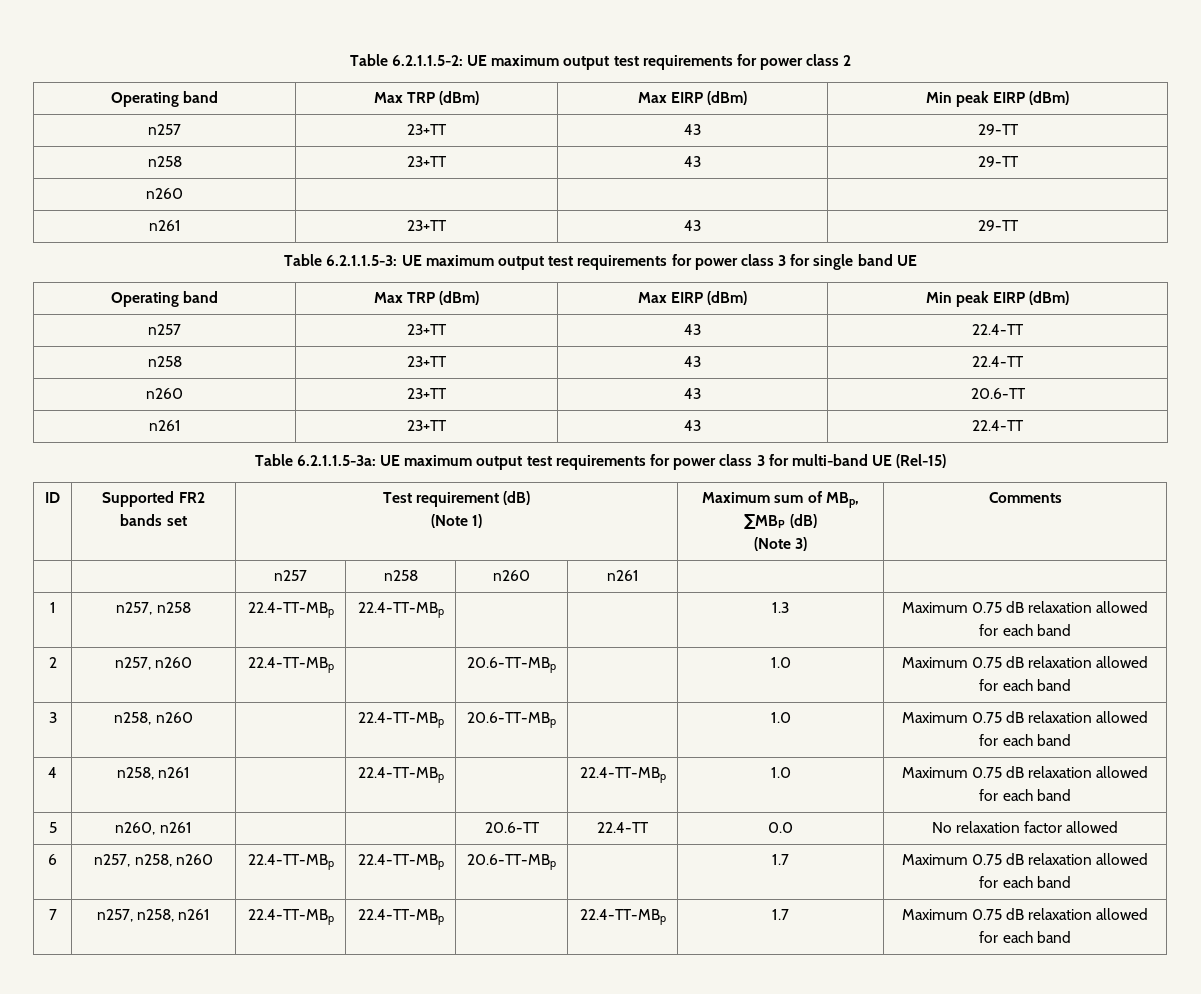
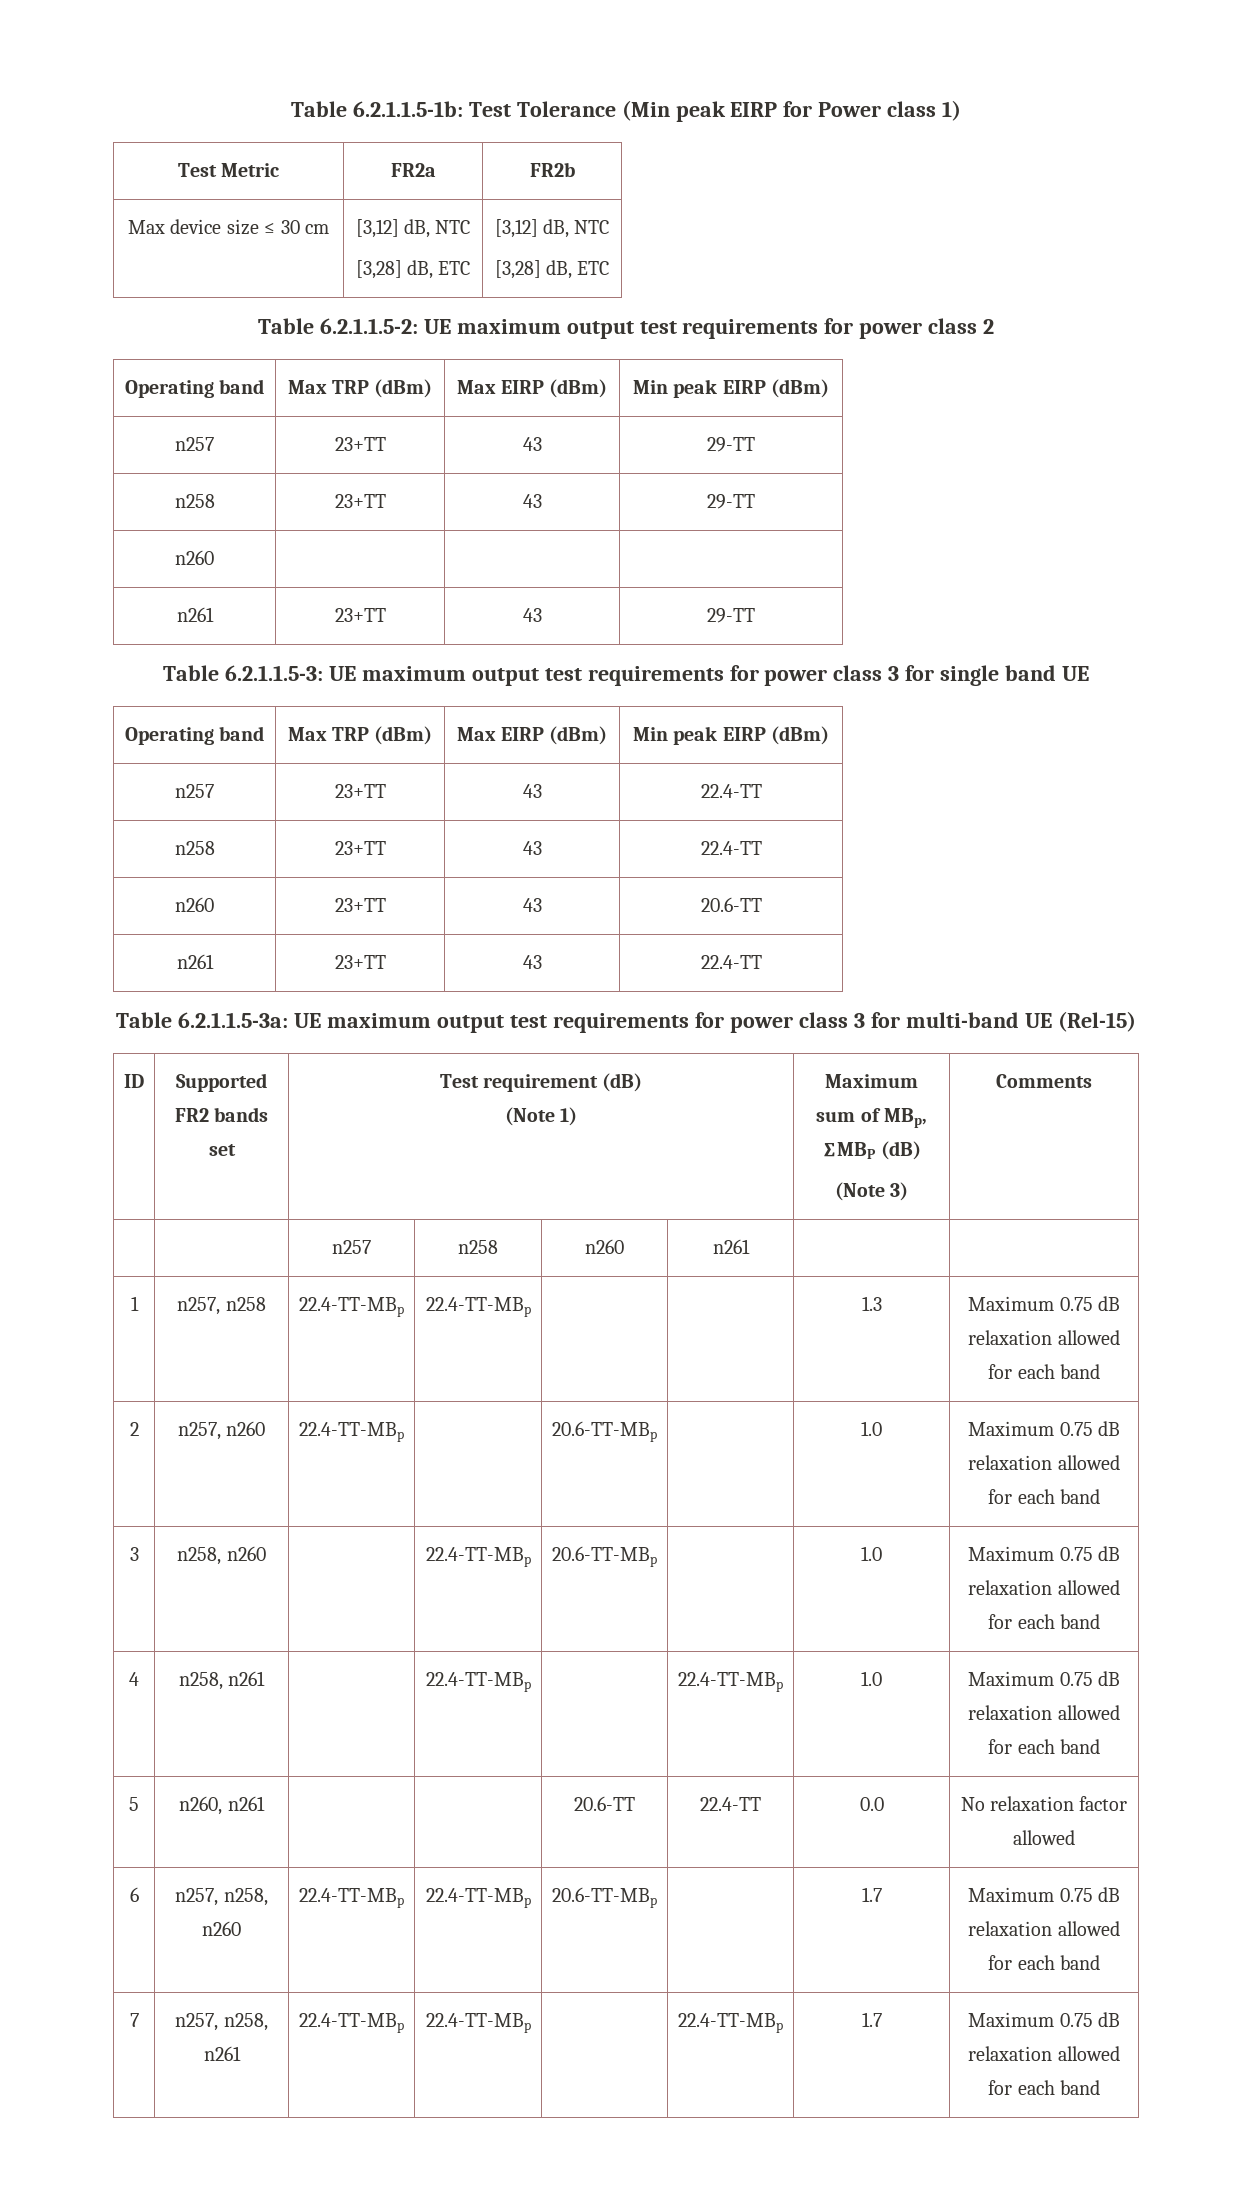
+ Table 6.2.1.1.5-1b: Test Tolerance (Min peak EIRP for Power class 1)
+ Test Metric | FR2a | FR2b
+ Max device size ≤ 30 cm | [3,12] dB, NTC
+ [3,28] dB, ETC | [3,12] dB, NTC
+ [3,28] dB, ETC

